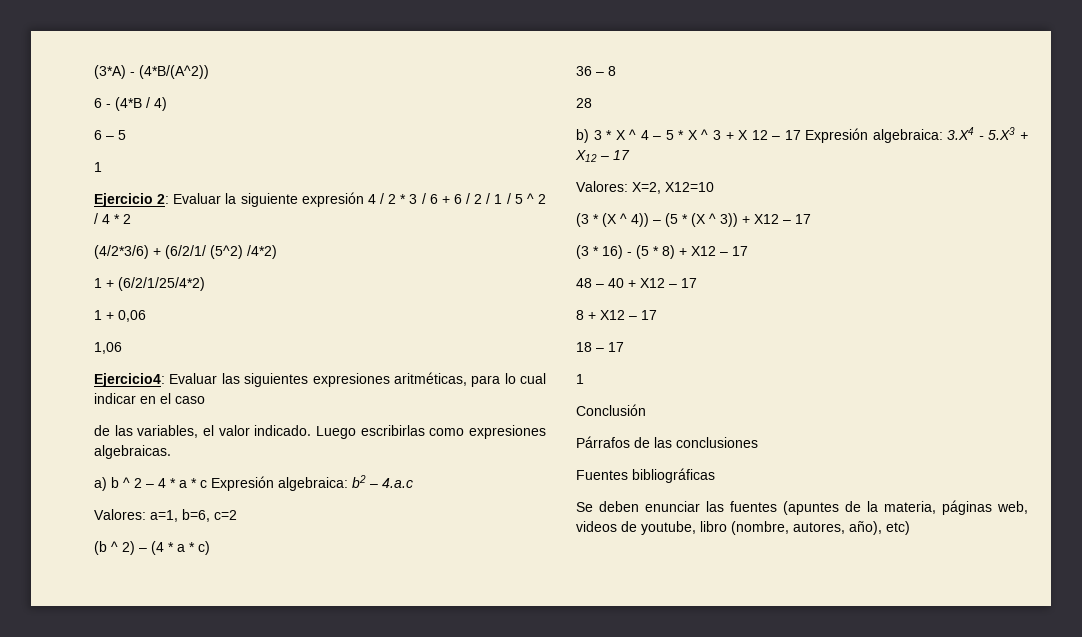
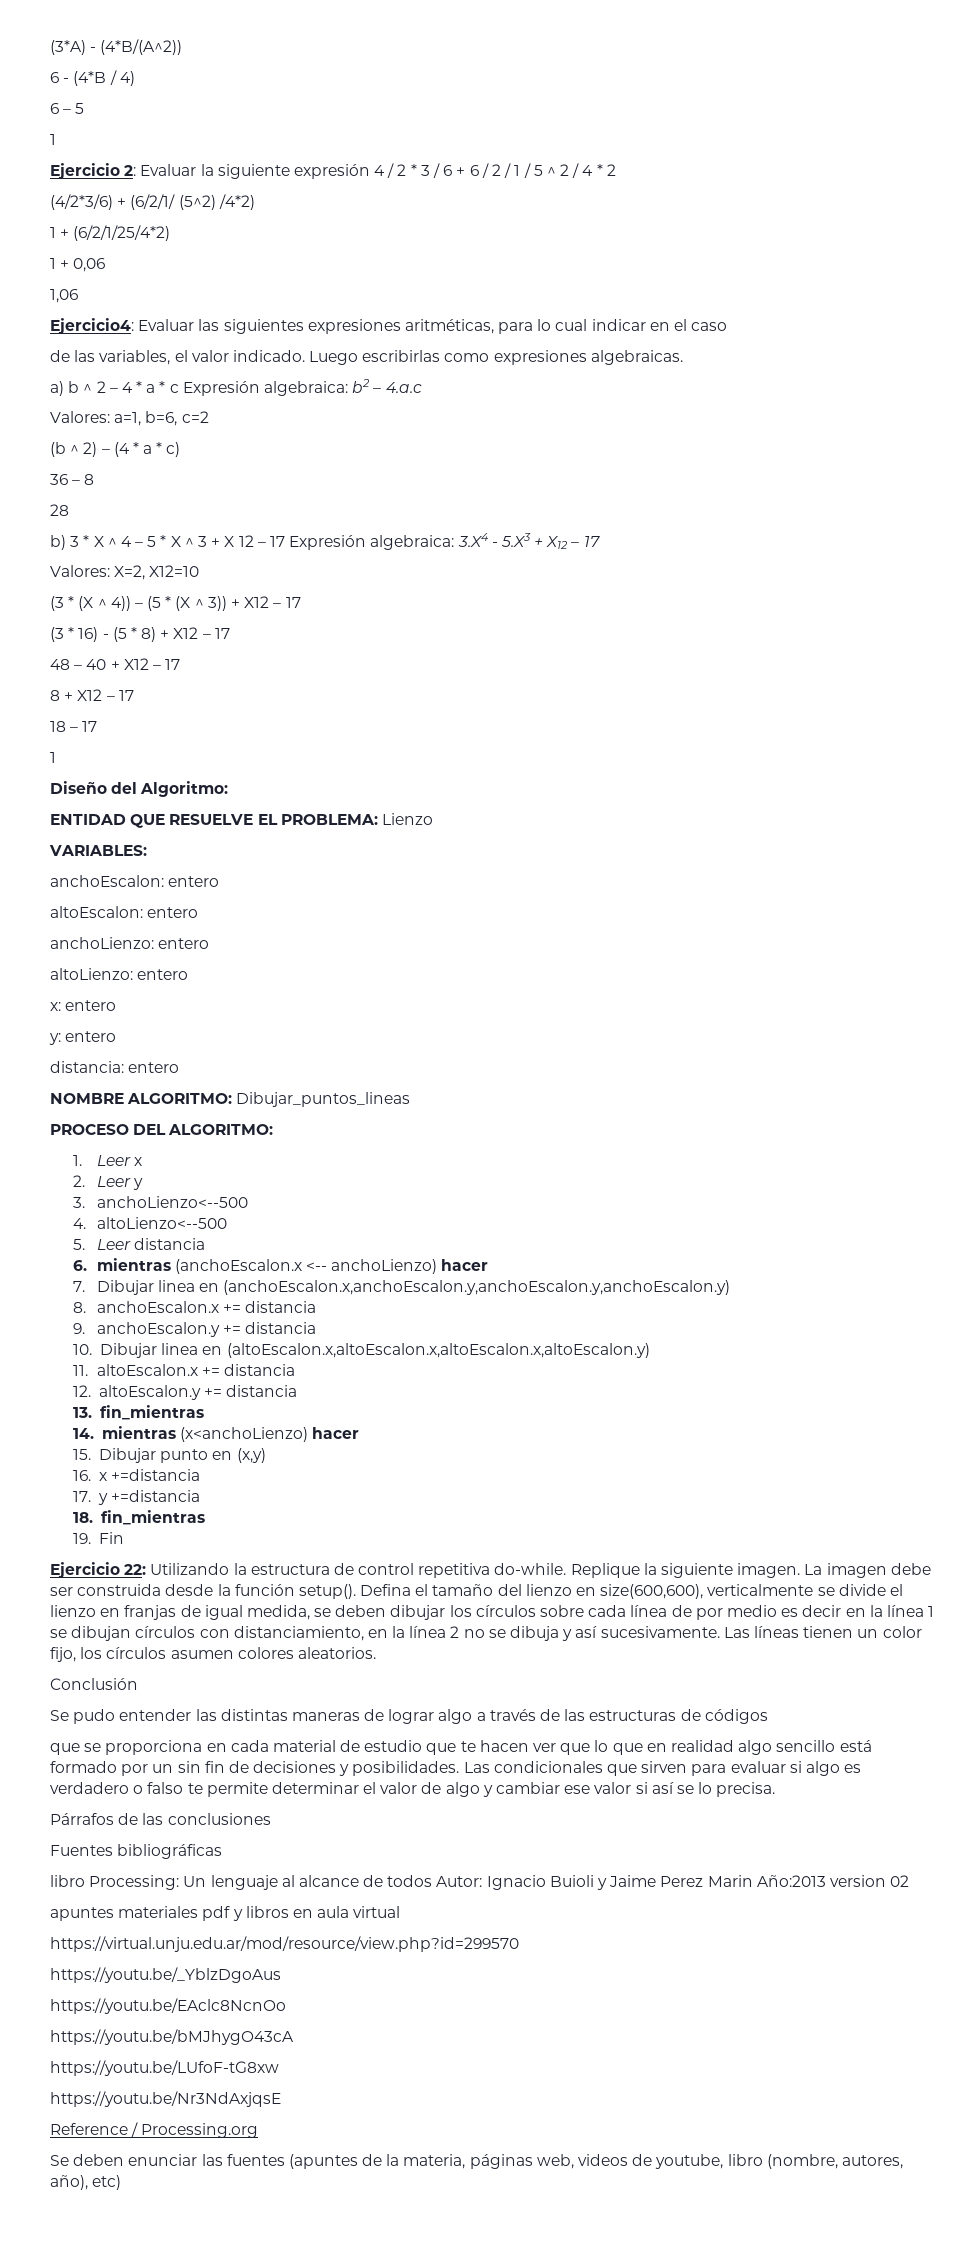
+ Diseño del Algoritmo:
+ ENTIDAD QUE RESUELVE EL PROBLEMA: Lienzo
+ VARIABLES:
+ anchoEscalon: entero
+ altoEscalon: entero
+ anchoLienzo: entero
+ altoLienzo: entero
+ x: entero
+ y: entero
+ distancia: entero
+ NOMBRE ALGORITMO: Dibujar_puntos_lineas
+ PROCESO DEL ALGORITMO:
+ 1. Leer x
+ 2. Leer y
+ 3. anchoLienzo<--500
+ 4. altoLienzo<--500
+ 5. Leer distancia
+ 6. mientras (anchoEscalon.x <-- anchoLienzo) hacer
+ 7. Dibujar linea en (anchoEscalon.x,anchoEscalon.y,anchoEscalon.y,anchoEscalon.y)
+ 8. anchoEscalon.x += distancia
+ 9. anchoEscalon.y += distancia
+ 10. Dibujar linea en (altoEscalon.x,altoEscalon.x,altoEscalon.x,altoEscalon.y)
+ 11. altoEscalon.x += distancia
+ 12. altoEscalon.y += distancia
+ 13. fin_mientras
+ 14. mientras (x<anchoLienzo) hacer
+ 15. Dibujar punto en (x,y)
+ 16. x +=distancia
+ 17. y +=distancia
+ 18. fin_mientras
+ 19. Fin
+ Ejercicio 22: Utilizando la estructura de control repetitiva do-while. Replique la siguiente imagen. La imagen debe ser construida desde la función setup(). Defina el tamaño del lienzo en size(600,600), verticalmente se divide el lienzo en franjas de igual medida, se deben dibujar los círculos sobre cada línea de por medio es decir en la línea 1 se dibujan círculos con distanciamiento, en la línea 2 no se dibuja y así sucesivamente. Las líneas tienen un color fijo, los círculos asumen colores aleatorios.
  Conclusión
+ Se pudo entender las distintas maneras de lograr algo a través de las estructuras de códigos
+ que se proporciona en cada material de estudio que te hacen ver que lo que en realidad algo sencillo está formado por un sin fin de decisiones y posibilidades. Las condicionales que sirven para evaluar si algo es verdadero o falso te permite determinar el valor de algo y cambiar ese valor si así se lo precisa.
+ libro Processing: Un lenguaje al alcance de todos Autor: Ignacio Buioli y Jaime Perez Marin Año:2013 version 02
+ apuntes materiales pdf y libros en aula virtual
+ https://virtual.unju.edu.ar/mod/resource/view.php?id=299570
+ https://youtu.be/_YblzDgoAus
+ https://youtu.be/EAclc8NcnOo
+ https://youtu.be/bMJhygO43cA
+ https://youtu.be/LUfoF-tG8xw
+ https://youtu.be/Nr3NdAxjqsE
+ Reference / Processing.org

